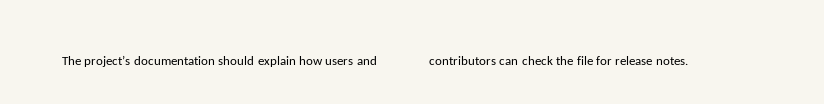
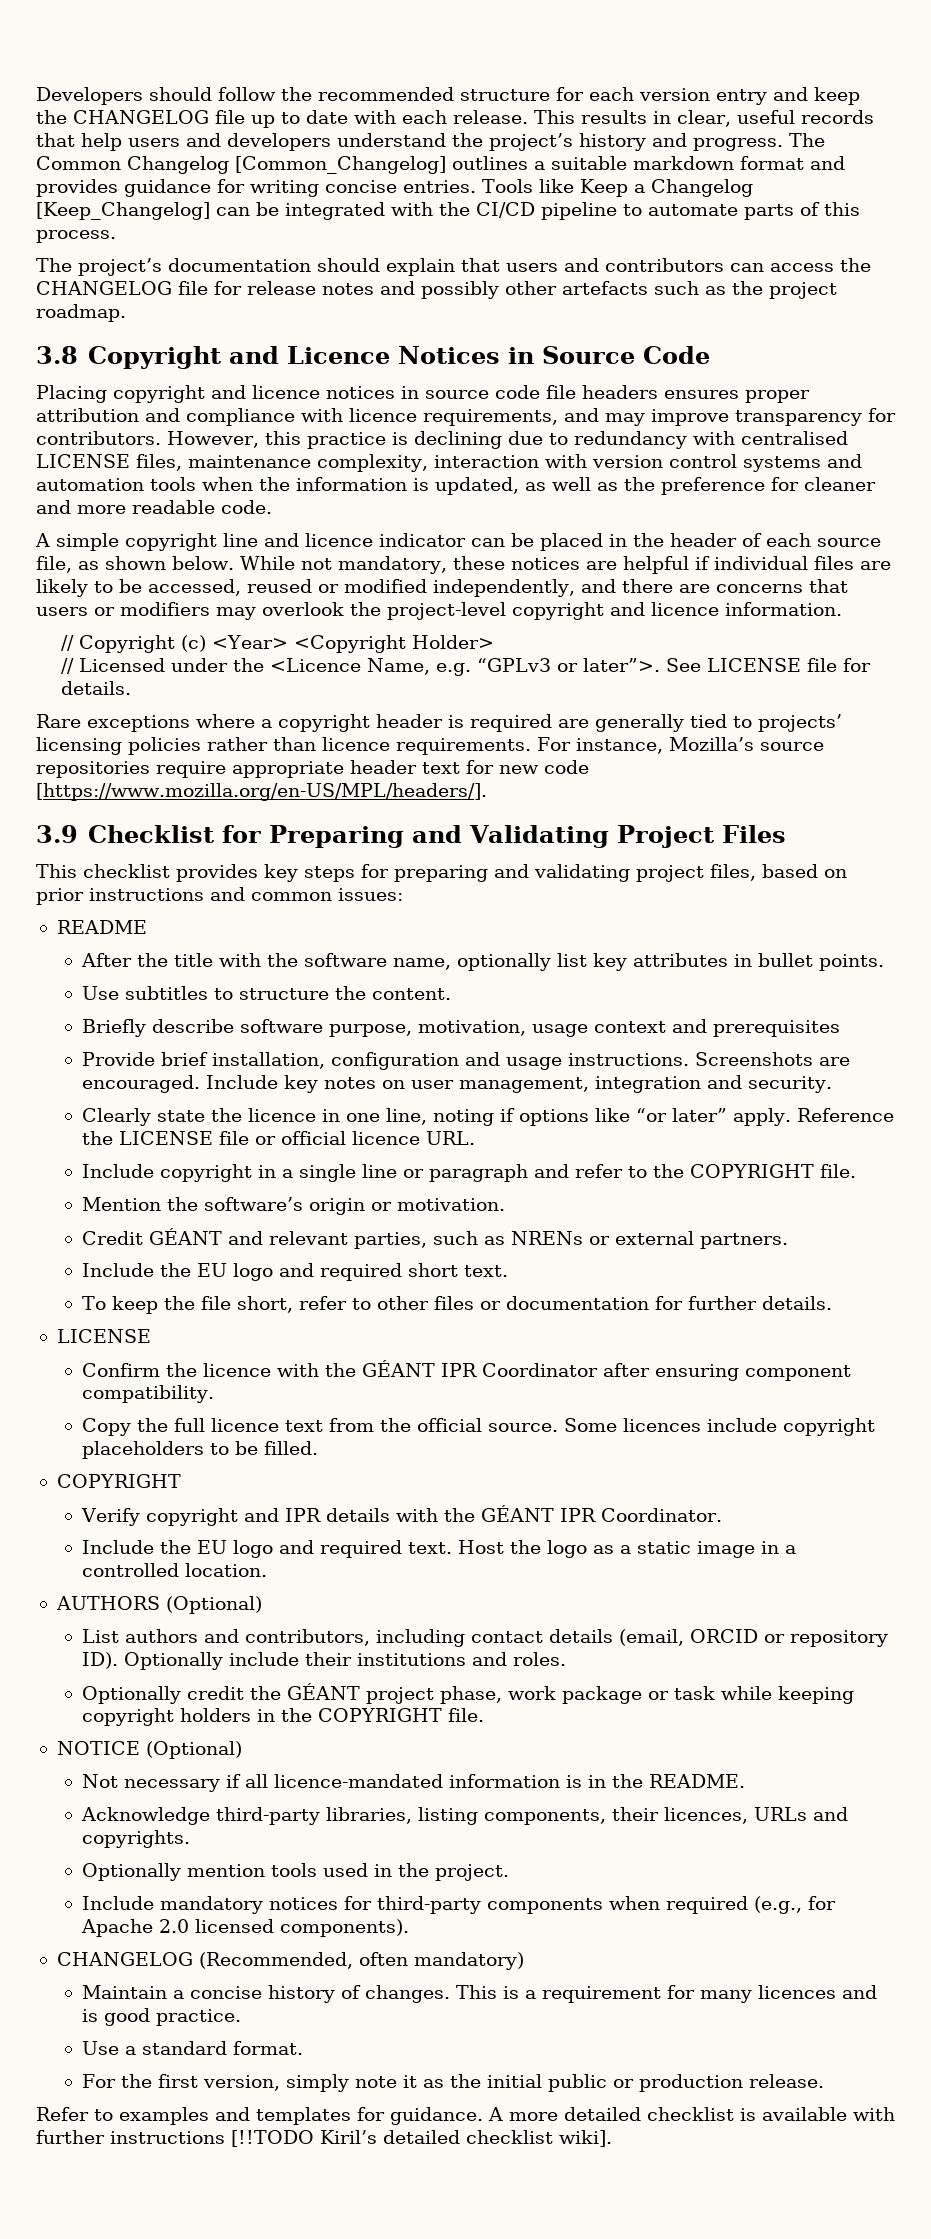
+ Developers should follow the recommended structure for each version entry and keep the CHANGELOG file up to date with each release. This results in clear, useful records that help users and developers understand the project’s history and progress. The Common Changelog [Common_Changelog] outlines a suitable markdown format and provides guidance for writing concise entries. Tools like Keep a Changelog [Keep_Changelog] can be integrated with the CI/CD pipeline to automate parts of this process.
- The project’s documentation should explain how users and contributors can check the file for release notes.
+ The project’s documentation should explain that users and contributors can access the CHANGELOG file for release notes and possibly other artefacts such as the project roadmap.
+ 3.8 Copyright and Licence Notices in Source Code
+ Placing copyright and licence notices in source code file headers ensures proper attribution and compliance with licence requirements, and may improve transparency for contributors. However, this practice is declining due to redundancy with centralised LICENSE files, maintenance complexity, interaction with version control systems and automation tools when the information is updated, as well as the preference for cleaner and more readable code.
+ A simple copyright line and licence indicator can be placed in the header of each source file, as shown below. While not mandatory, these notices are helpful if individual files are likely to be accessed, reused or modified independently, and there are concerns that users or modifiers may overlook the project-level copyright and licence information.
+ // Copyright (c) <Year> <Copyright Holder>
+ // Licensed under the <Licence Name, e.g. “GPLv3 or later”>. See LICENSE file for details.
+ Rare exceptions where a copyright header is required are generally tied to projects’ licensing policies rather than licence requirements. For instance, Mozilla’s source repositories require appropriate header text for new code [https://www.mozilla.org/en-US/MPL/headers/].
+ 3.9 Checklist for Preparing and Validating Project Files
+ This checklist provides key steps for preparing and validating project files, based on prior instructions and common issues:
+ README
+ After the title with the software name, optionally list key attributes in bullet points.
+ Use subtitles to structure the content.
+ Briefly describe software purpose, motivation, usage context and prerequisites
+ Provide brief installation, configuration and usage instructions. Screenshots are encouraged. Include key notes on user management, integration and security.
+ Clearly state the licence in one line, noting if options like “or later” apply. Reference the LICENSE file or official licence URL.
+ Include copyright in a single line or paragraph and refer to the COPYRIGHT file.
+ Mention the software’s origin or motivation.
+ Credit GÉANT and relevant parties, such as NRENs or external partners.
+ Include the EU logo and required short text.
+ To keep the file short, refer to other files or documentation for further details.
+ LICENSE
+ Confirm the licence with the GÉANT IPR Coordinator after ensuring component compatibility.
+ Copy the full licence text from the official source. Some licences include copyright placeholders to be filled.
+ COPYRIGHT
+ Verify copyright and IPR details with the GÉANT IPR Coordinator.
+ Include the EU logo and required text. Host the logo as a static image in a controlled location.
+ AUTHORS (Optional)
+ List authors and contributors, including contact details (email, ORCID or repository ID). Optionally include their institutions and roles.
+ Optionally credit the GÉANT project phase, work package or task while keeping copyright holders in the COPYRIGHT file.
+ NOTICE (Optional)
+ Not necessary if all licence-mandated information is in the README.
+ Acknowledge third-party libraries, listing components, their licences, URLs and copyrights.
+ Optionally mention tools used in the project.
+ Include mandatory notices for third-party components when required (e.g., for Apache 2.0 licensed components).
+ CHANGELOG (Recommended, often mandatory)
+ Maintain a concise history of changes. This is a requirement for many licences and is good practice.
+ Use a standard format.
+ For the first version, simply note it as the initial public or production release.
+ Refer to examples and templates for guidance. A more detailed checklist is available with further instructions [!!TODO Kiril’s detailed checklist wiki].

